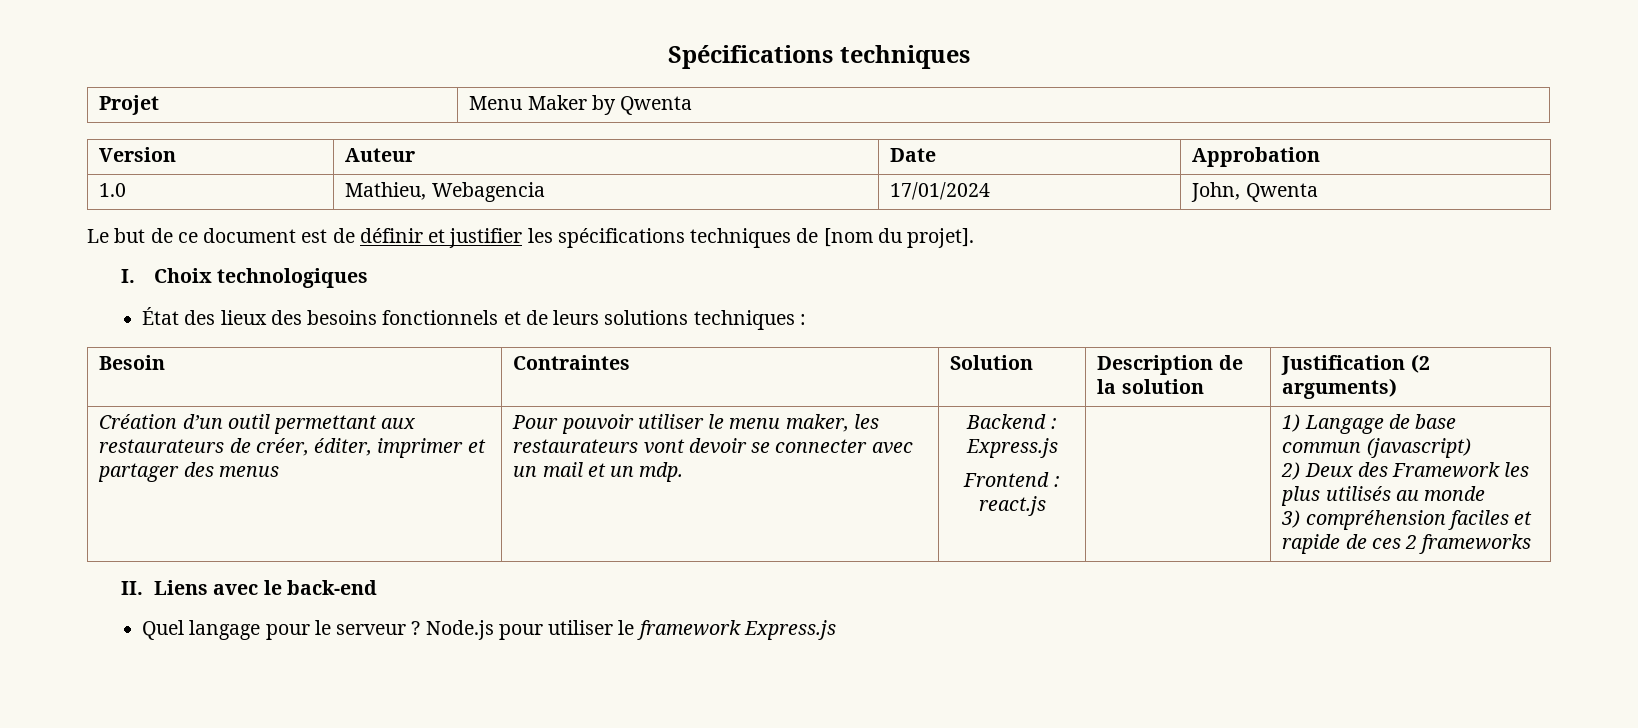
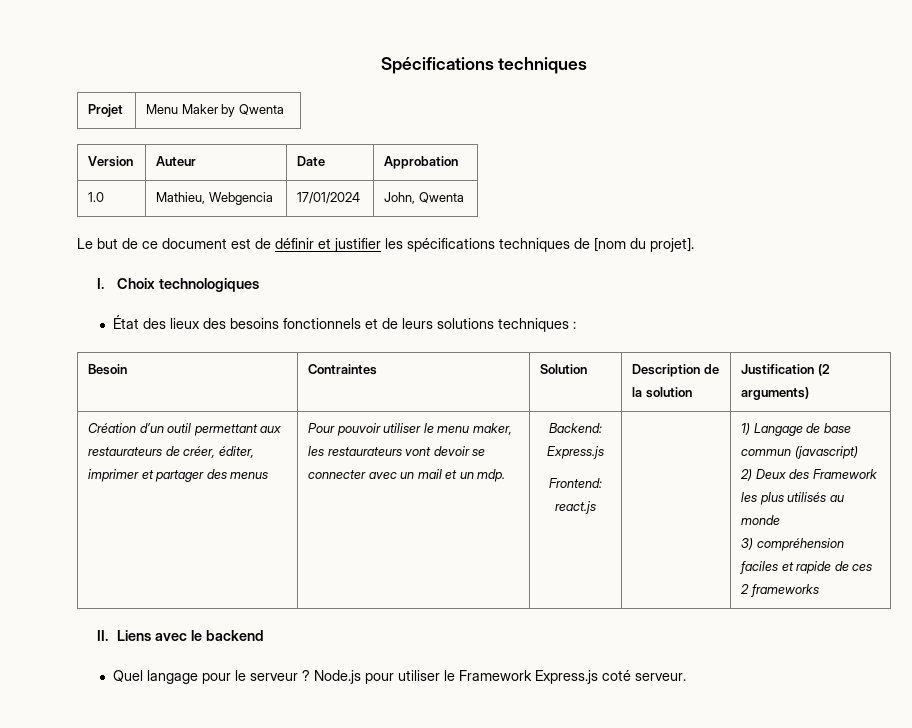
- 1.0 | Mathieu, Webagencia | 17/01/2024 | John, Qwenta
+ 1.0 | Mathieu, Webgencia | 17/01/2024 | John, Qwenta
- Backend : Express.js
+ Backend: Express.js
- Frontend : react.js
+ Frontend: react.js
- II. Liens avec le back-end
+ II. Liens avec le backend
- Node.js pour utiliser le framework Express.js
+ Node.js pour utiliser le Framework Express.js coté serveur.

